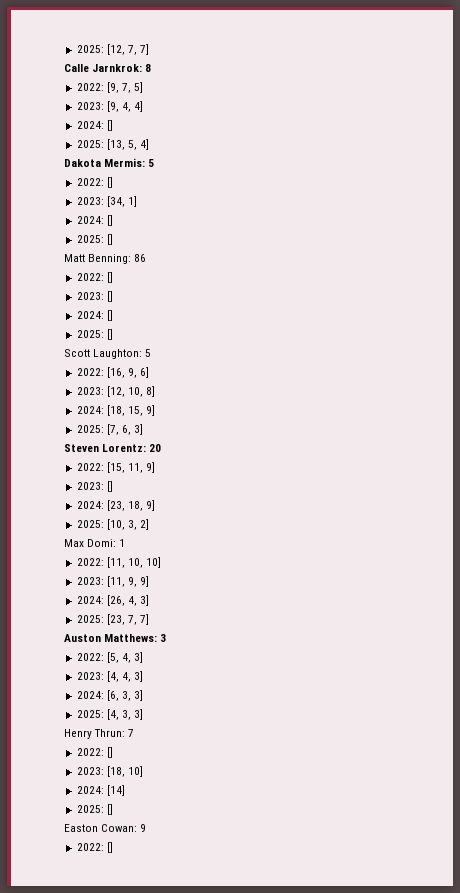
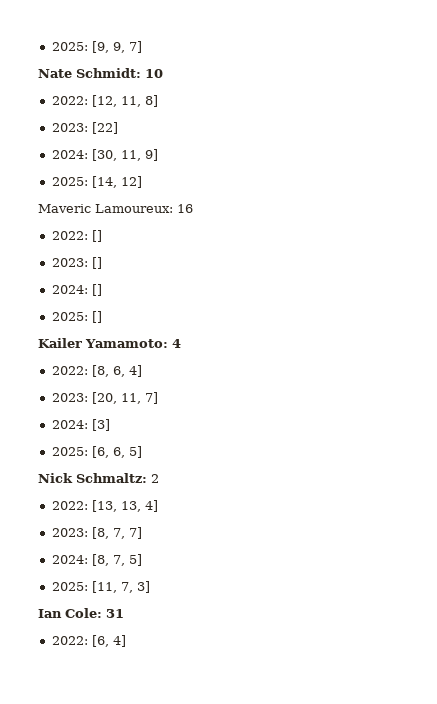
- 2025: [12, 7, 7]
- Calle Jarnkrok: 8
- 2022: [9, 7, 5]
- 2023: [9, 4, 4]
- 2024: []
- 2025: [13, 5, 4]
- Dakota Mermis: 5
- 2022: []
- 2023: [34, 1]
- 2024: []
- 2025: []
- Matt Benning: 86
+ 2025: [9, 9, 7]
+ Nate Schmidt: 10
+ 2022: [12, 11, 8]
+ 2023: [22]
+ 2024: [30, 11, 9]
+ 2025: [14, 12]
+ Maveric Lamoureux: 16
- Scott Laughton: 5
- 2022: [16, 9, 6]
- 2023: [12, 10, 8]
- 2024: [18, 15, 9]
- 2025: [7, 6, 3]
- Steven Lorentz: 20
- 2022: [15, 11, 9]
- 2023: []
- 2024: [23, 18, 9]
- 2025: [10, 3, 2]
- Max Domi: 1
- 2022: [11, 10, 10]
- 2023: [11, 9, 9]
- 2024: [26, 4, 3]
- 2025: [23, 7, 7]
- Auston Matthews: 3
- 2022: [5, 4, 3]
- 2023: [4, 4, 3]
- 2024: [6, 3, 3]
- 2025: [4, 3, 3]
- Henry Thrun: 7
- 2022: []
- 2023: [18, 10]
- 2024: [14]
- 2025: []
- Easton Cowan: 9
- 2022: []
+ Kailer Yamamoto: 4
+ 2022: [8, 6, 4]
+ 2023: [20, 11, 7]
+ 2024: [3]
+ 2025: [6, 6, 5]
+ Nick Schmaltz: 2
+ 2022: [13, 13, 4]
+ 2023: [8, 7, 7]
+ 2024: [8, 7, 5]
+ 2025: [11, 7, 3]
+ Ian Cole: 31
+ 2022: [6, 4]

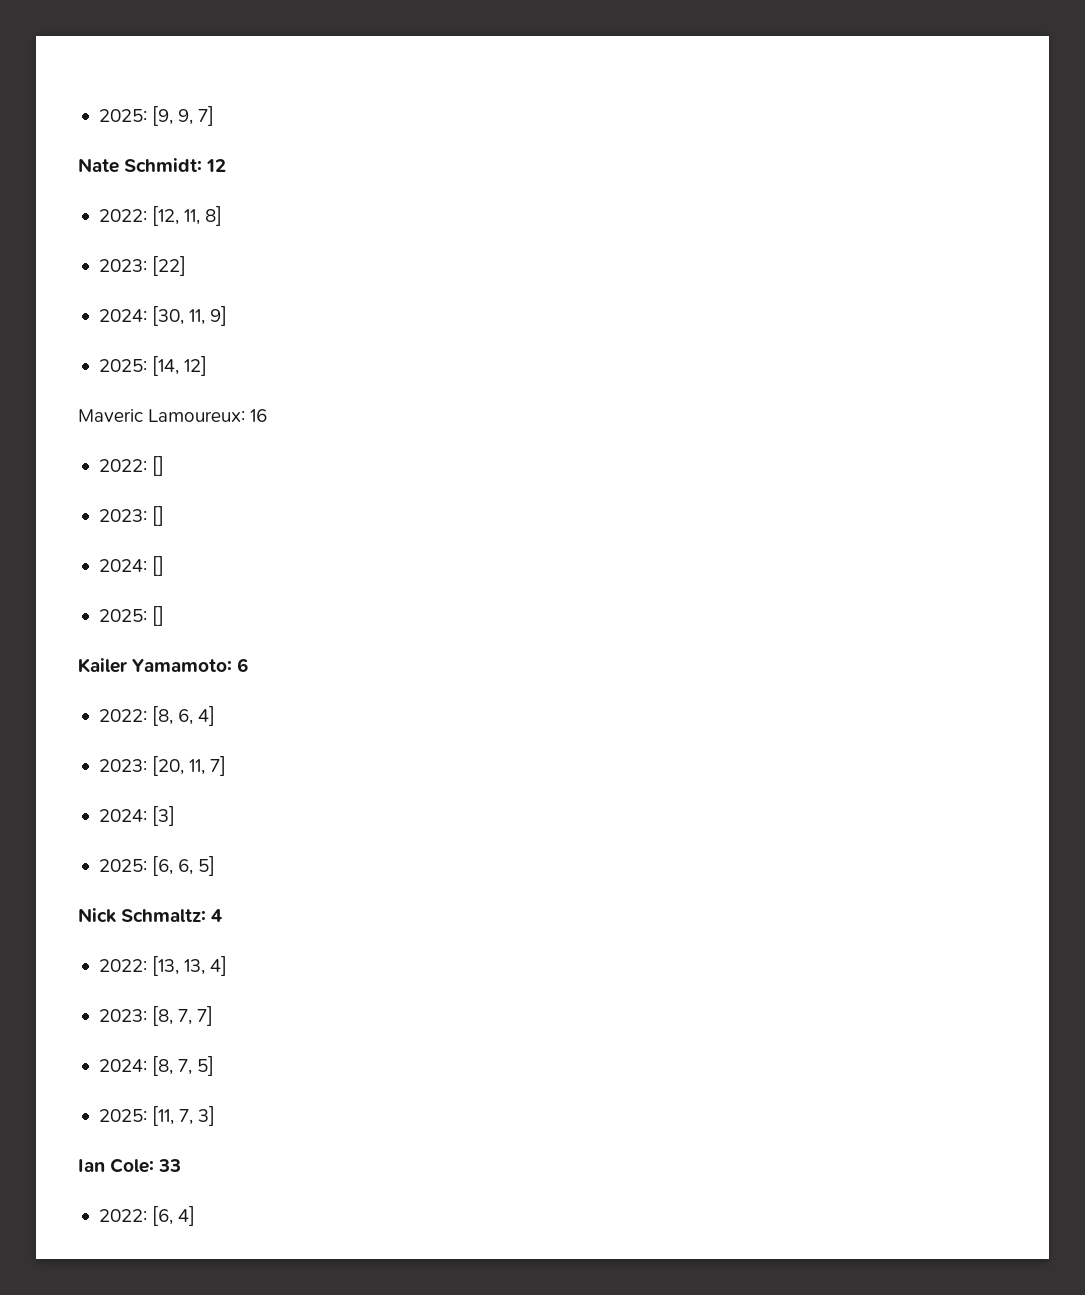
- Nate Schmidt: 10
+ Nate Schmidt: 12
- Kailer Yamamoto: 4
+ Kailer Yamamoto: 6
- Nick Schmaltz: 2
+ Nick Schmaltz: 4
- Ian Cole: 31
+ Ian Cole: 33

